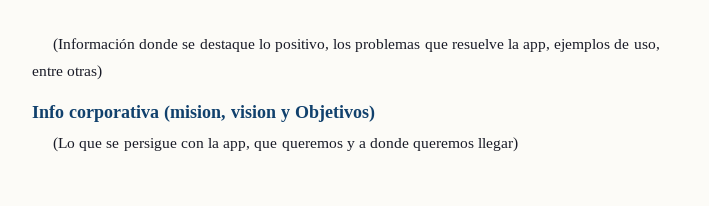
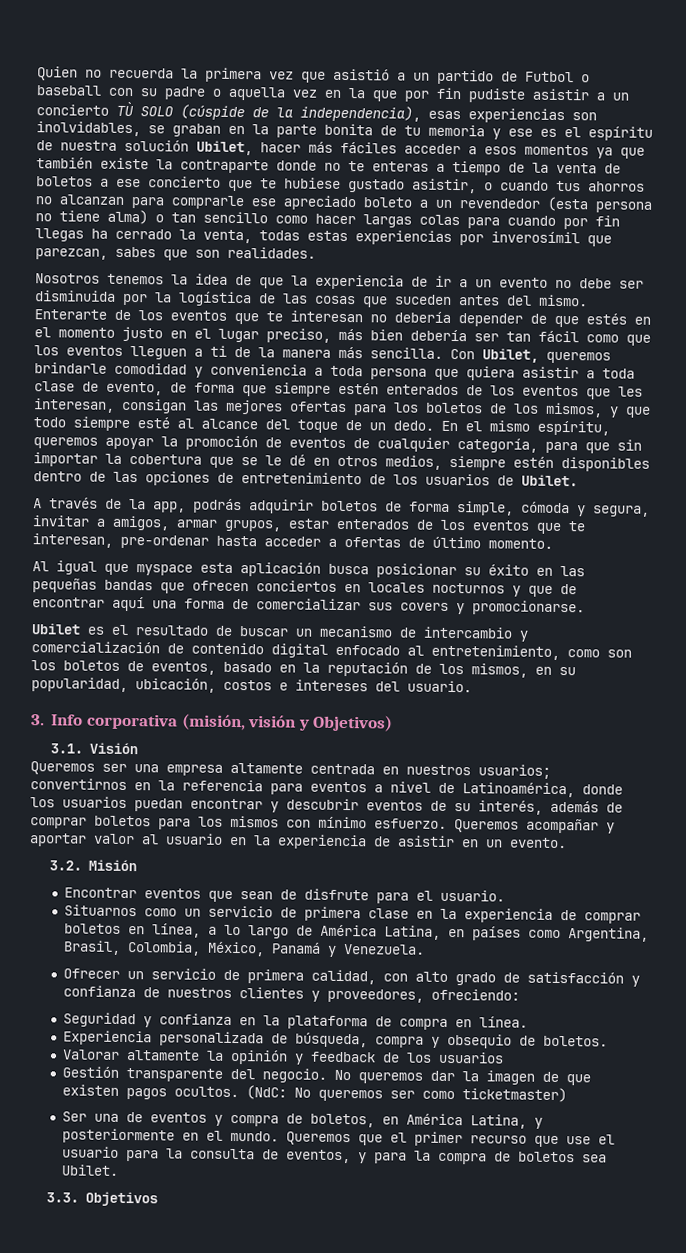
- (Información donde se destaque lo positivo, los problemas que resuelve la app, ejemplos de uso, entre otras)
- Info corporativa (mision, vision y Objetivos)
- (Lo que se persigue con la app, que queremos y a donde queremos llegar)
+ Quien no recuerda la primera vez que asistió a un partido de Futbol o baseball con su padre o aquella vez en la que por fin pudiste asistir a un concierto TÙ SOLO (cúspide de la independencia), esas experiencias son inolvidables, se graban en la parte bonita de tu memoria y ese es el espíritu de nuestra solución Ubilet, hacer más fáciles acceder a esos momentos ya que también existe la contraparte donde no te enteras a tiempo de la venta de boletos a ese concierto que te hubiese gustado asistir, o cuando tus ahorros no alcanzan para comprarle ese apreciado boleto a un revendedor (esta persona no tiene alma) o tan sencillo como hacer largas colas para cuando por fin llegas ha cerrado la venta, todas estas experiencias por inverosímil que parezcan, sabes que son realidades.
+ Nosotros tenemos la idea de que la experiencia de ir a un evento no debe ser disminuida por la logística de las cosas que suceden antes del mismo. Enterarte de los eventos que te interesan no debería depender de que estés en el momento justo en el lugar preciso, más bien debería ser tan fácil como que los eventos lleguen a ti de la manera más sencilla. Con Ubilet, queremos brindarle comodidad y conveniencia a toda persona que quiera asistir a toda clase de evento, de forma que siempre estén enterados de los eventos que les interesan, consigan las mejores ofertas para los boletos de los mismos, y que todo siempre esté al alcance del toque de un dedo. En el mismo espíritu, queremos apoyar la promoción de eventos de cualquier categoría, para que sin importar la cobertura que se le dé en otros medios, siempre estén disponibles dentro de las opciones de entretenimiento de los usuarios de Ubilet.
+ A través de la app, podrás adquirir boletos de forma simple, cómoda y segura, invitar a amigos, armar grupos, estar enterados de los eventos que te interesan, pre-ordenar hasta acceder a ofertas de último momento.
+ Al igual que myspace esta aplicación busca posicionar su éxito en las pequeñas bandas que ofrecen conciertos en locales nocturnos y que de encontrar aquí una forma de comercializar sus covers y promocionarse.
+ Ubilet es el resultado de buscar un mecanismo de intercambio y comercialización de contenido digital enfocado al entretenimiento, como son los boletos de eventos, basado en la reputación de los mismos, en su popularidad, ubicación, costos e intereses del usuario.
+ 3. Info corporativa (misión, visión y Objetivos)
+ 3.1. Visión
+ Queremos ser una empresa altamente centrada en nuestros usuarios; convertirnos en la referencia para eventos a nivel de Latinoamérica, donde los usuarios puedan encontrar y descubrir eventos de su interés, además de comprar boletos para los mismos con mínimo esfuerzo. Queremos acompañar y aportar valor al usuario en la experiencia de asistir en un evento.
+ 3.2. Misión
+ Encontrar eventos que sean de disfrute para el usuario.
+ Situarnos como un servicio de primera clase en la experiencia de comprar boletos en línea, a lo largo de América Latina, en países como Argentina, Brasil, Colombia, México, Panamá y Venezuela.
+ Ofrecer un servicio de primera calidad, con alto grado de satisfacción y confianza de nuestros clientes y proveedores, ofreciendo:
+ Seguridad y confianza en la plataforma de compra en línea.
+ Experiencia personalizada de búsqueda, compra y obsequio de boletos.
+ Valorar altamente la opinión y feedback de los usuarios
+ Gestión transparente del negocio. No queremos dar la imagen de que existen pagos ocultos. (NdC: No queremos ser como ticketmaster)
+ Ser una de eventos y compra de boletos, en América Latina, y posteriormente en el mundo. Queremos que el primer recurso que use el usuario para la consulta de eventos, y para la compra de boletos sea Ubilet.
+ 3.3. Objetivos

